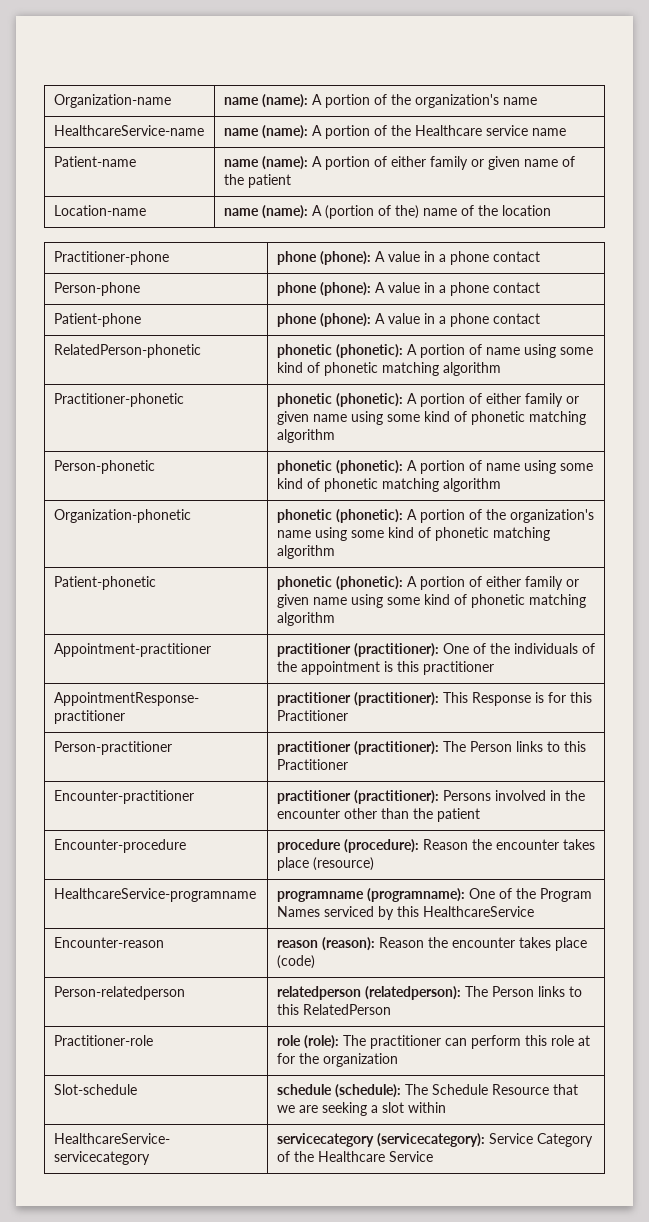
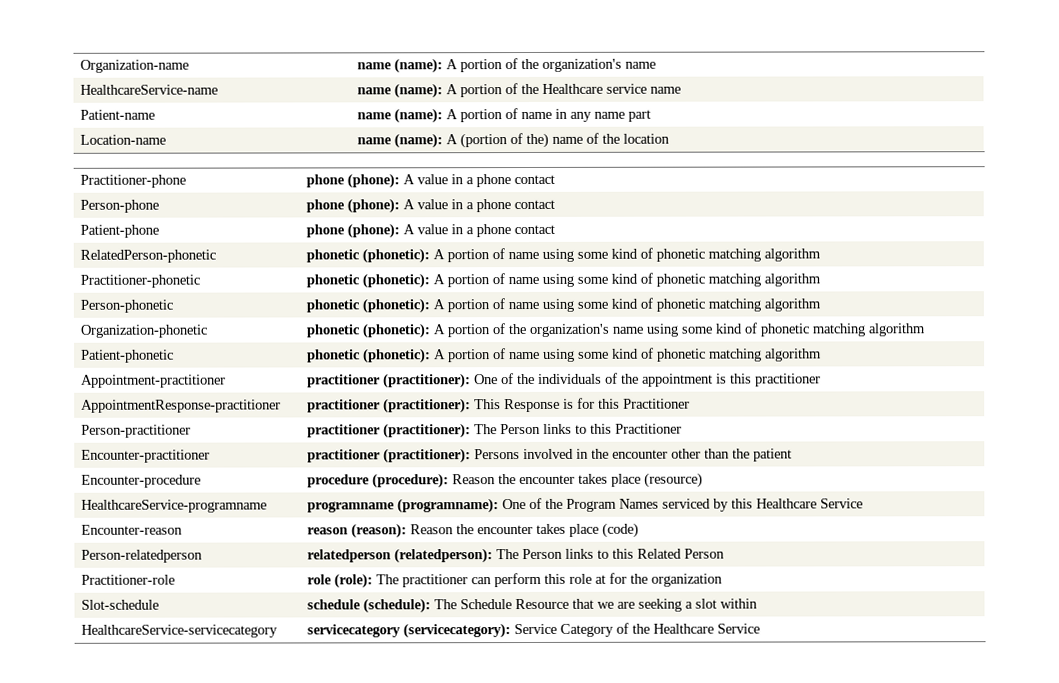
- Patient-name | name (name): A portion of either family or given name of the patient
+ Patient-name | name (name): A portion of name in any name part
- Practitioner-phonetic | phonetic (phonetic): A portion of either family or given name using some kind of phonetic matching algorithm
+ Practitioner-phonetic | phonetic (phonetic): A portion of name using some kind of phonetic matching algorithm
- Patient-phonetic | phonetic (phonetic): A portion of either family or given name using some kind of phonetic matching algorithm
+ Patient-phonetic | phonetic (phonetic): A portion of name using some kind of phonetic matching algorithm
- HealthcareService-programname | programname (programname): One of the Program Names serviced by this HealthcareService
+ HealthcareService-programname | programname (programname): One of the Program Names serviced by this Healthcare Service
- Person-relatedperson | relatedperson (relatedperson): The Person links to this RelatedPerson
+ Person-relatedperson | relatedperson (relatedperson): The Person links to this Related Person

